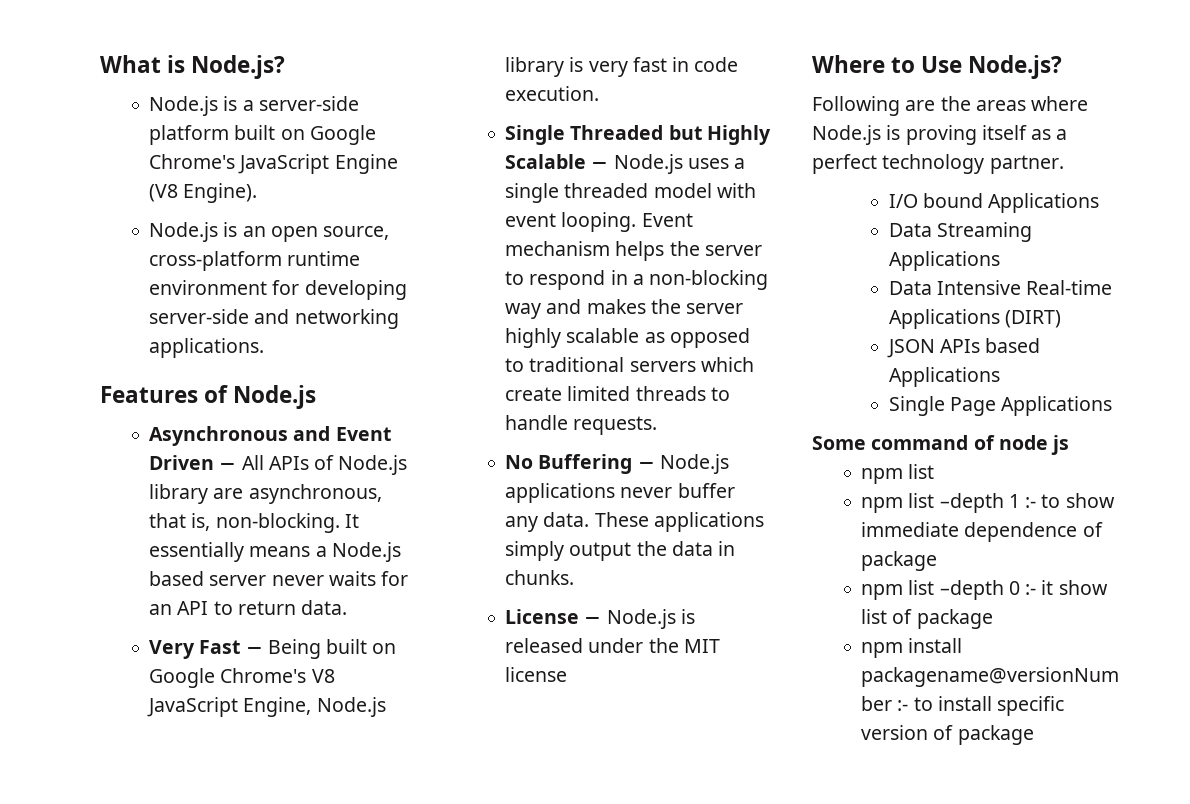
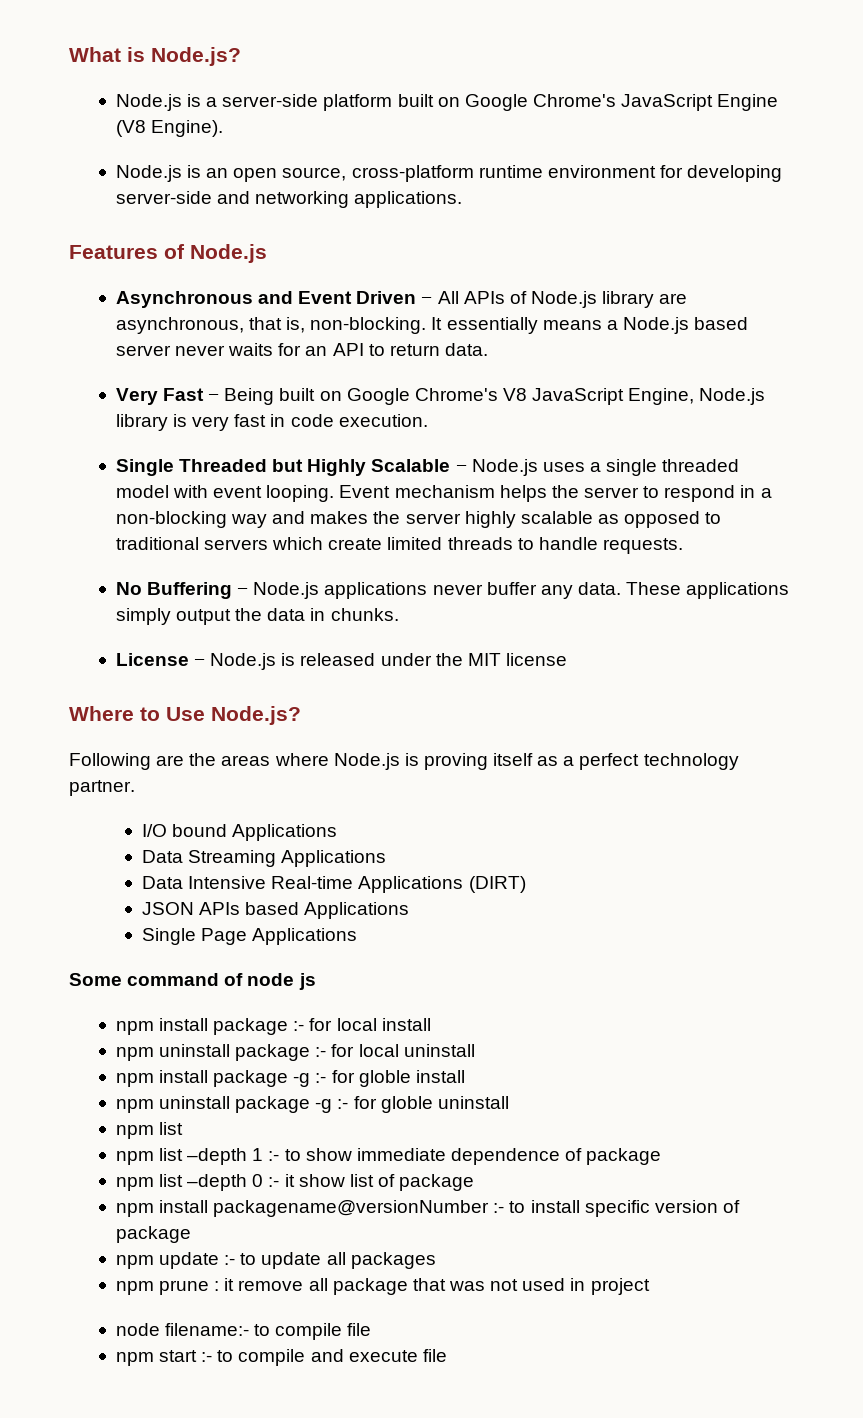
+ npm install package :- for local install
+ npm uninstall package :- for local uninstall
+ npm install package -g :- for globle install
+ npm uninstall package -g :- for globle uninstall
+ npm update :- to update all packages
+ npm prune : it remove all package that was not used in project
+ node filename:- to compile file
+ npm start :- to compile and execute file

